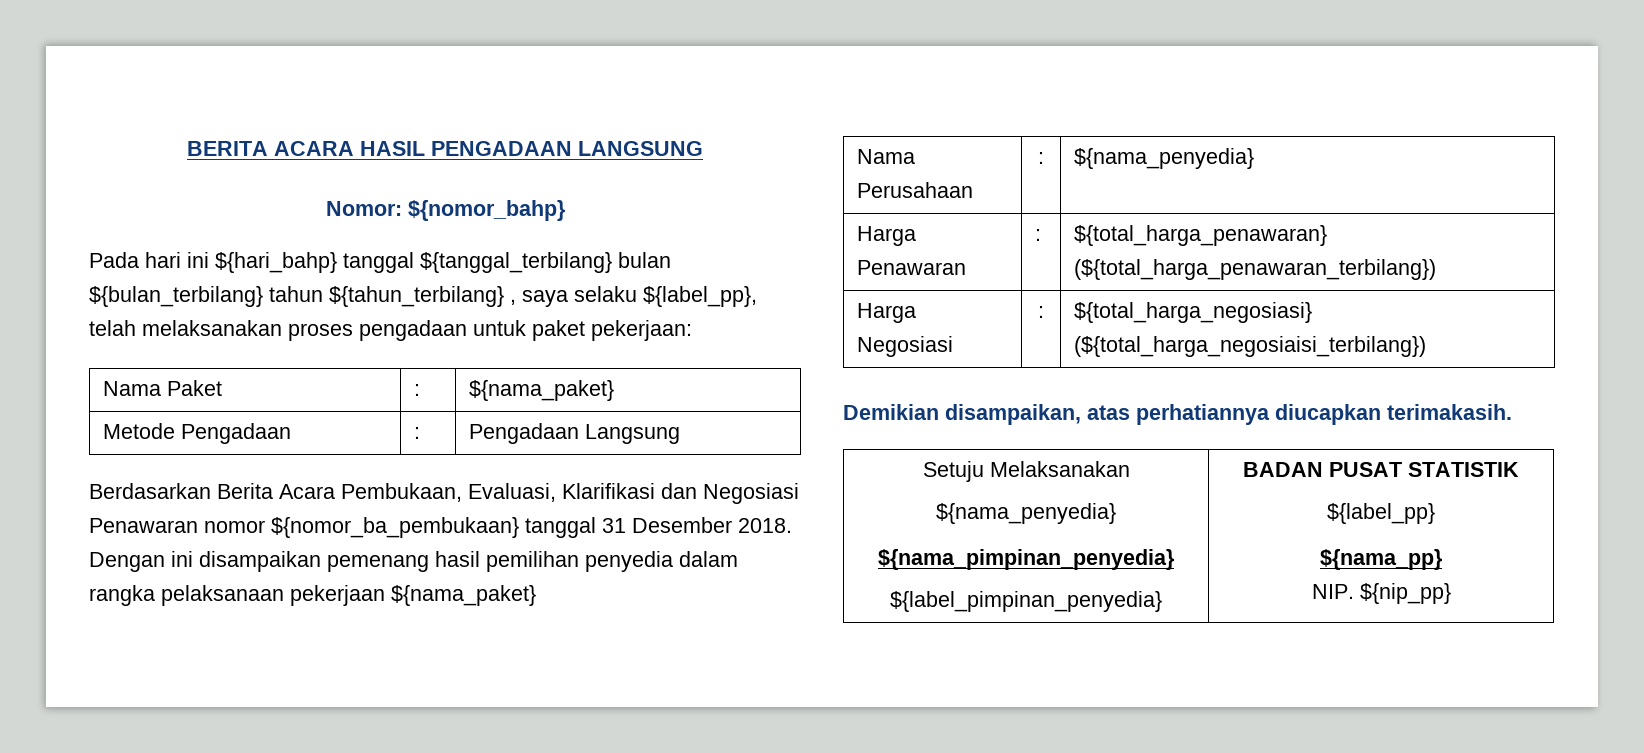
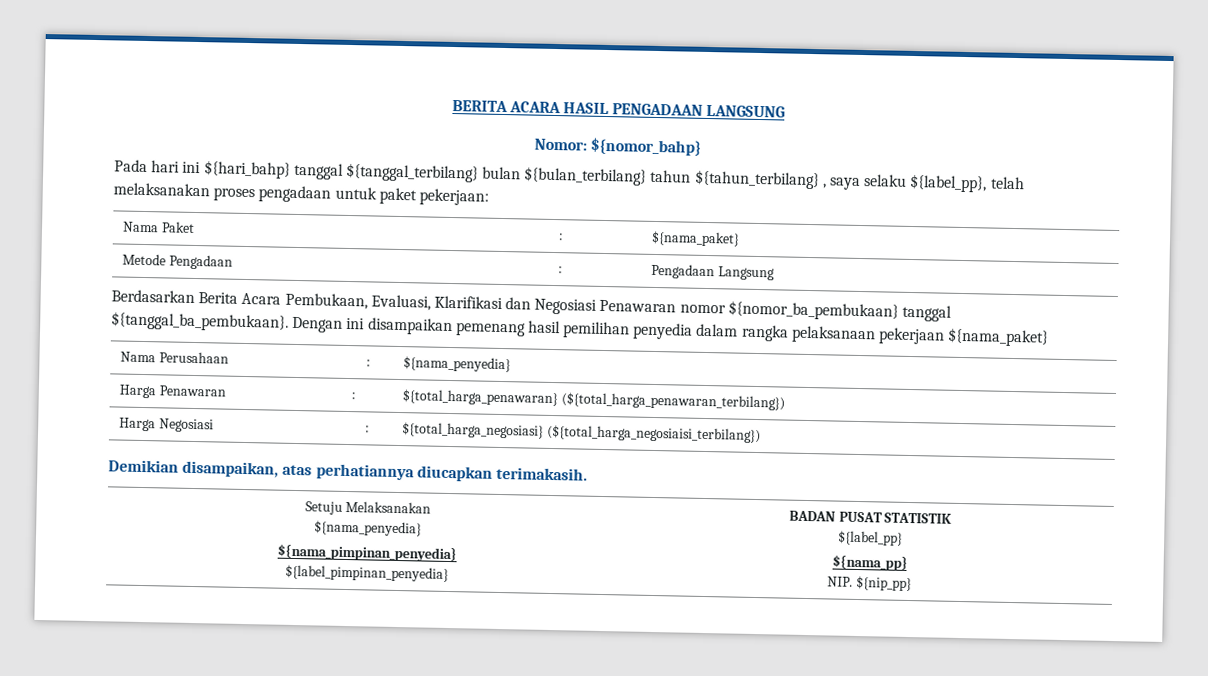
- Berdasarkan Berita Acara Pembukaan, Evaluasi, Klarifikasi dan Negosiasi Penawaran nomor ${nomor_ba_pembukaan} tanggal 31 Desember 2018.
+ Berdasarkan Berita Acara Pembukaan, Evaluasi, Klarifikasi dan Negosiasi Penawaran nomor ${nomor_ba_pembukaan} tanggal ${tanggal_ba_pembukaan}.

